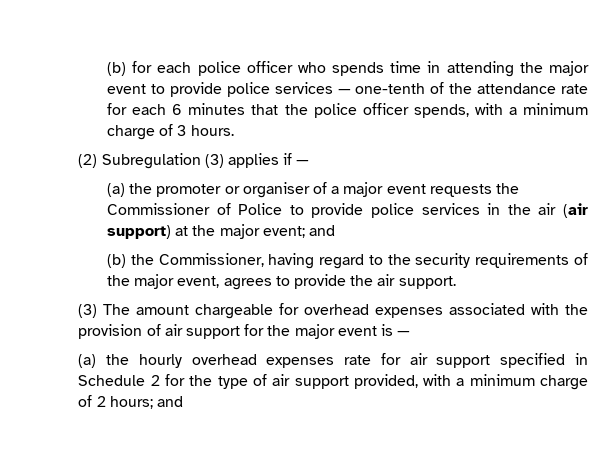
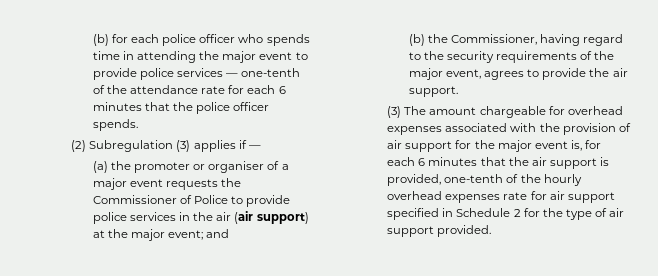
- (b) for each police officer who spends time in attending the major event to provide police services — one-tenth of the attendance rate for each 6 minutes that the police officer spends, with a minimum charge of 3 hours.
+ (b) for each police officer who spends time in attending the major event to provide police services — one-tenth of the attendance rate for each 6 minutes that the police officer spends.
- (3) The amount chargeable for overhead expenses associated with the provision of air support for the major event is —
- (a) the hourly overhead expenses rate for air support specified in Schedule 2 for the type of air support provided, with a minimum charge of 2 hours; and
+ (3) The amount chargeable for overhead expenses associated with the provision of air support for the major event is, for each 6 minutes that the air support is provided, one-tenth of the hourly overhead expenses rate for air support specified in Schedule 2 for the type of air support provided.

